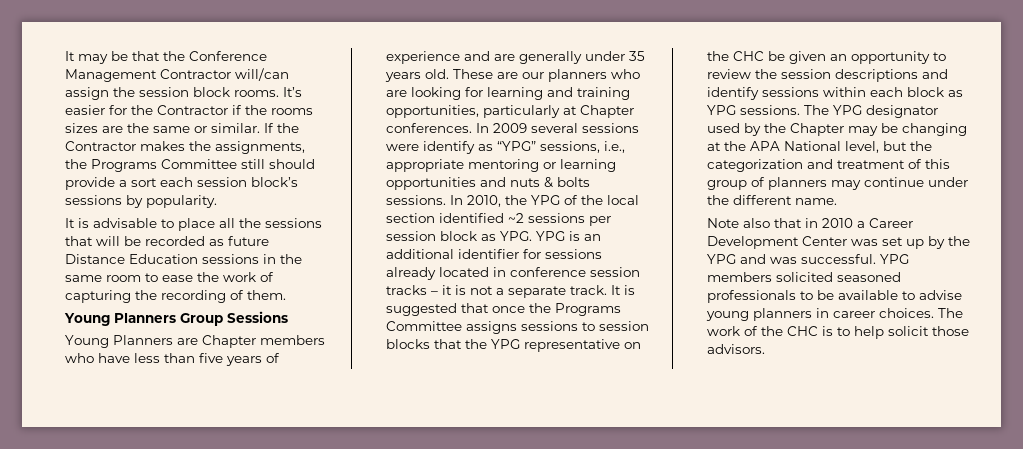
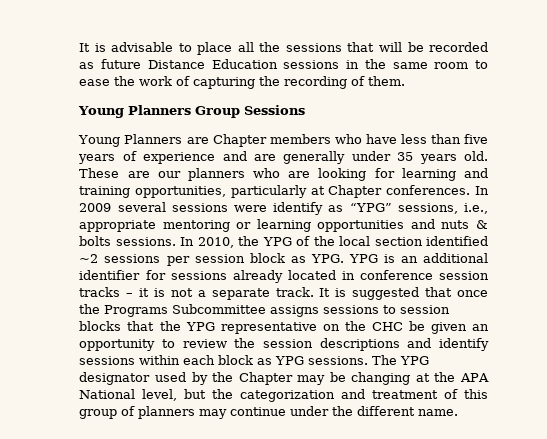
- It may be that the Conference Management Contractor will/can assign the session block rooms. It’s easier for the Contractor if the rooms sizes are the same or similar. If the Contractor makes the assignments, the Programs Committee still should provide a sort each session block’s sessions by popularity.
- It is suggested that once the Programs Committee assigns sessions to session blocks that the YPG representative on the CHC be given an opportunity to review the session descriptions and identify sessions within each block as YPG sessions.
+ It is suggested that once the Programs Subcommittee assigns sessions to session blocks that the YPG representative on the CHC be given an opportunity to review the session descriptions and identify sessions within each block as YPG sessions.
- Note also that in 2010 a Career Development Center was set up by the YPG and was successful. YPG members solicited seasoned professionals to be available to advise young planners in career choices. The work of the CHC is to help solicit those advisors.

